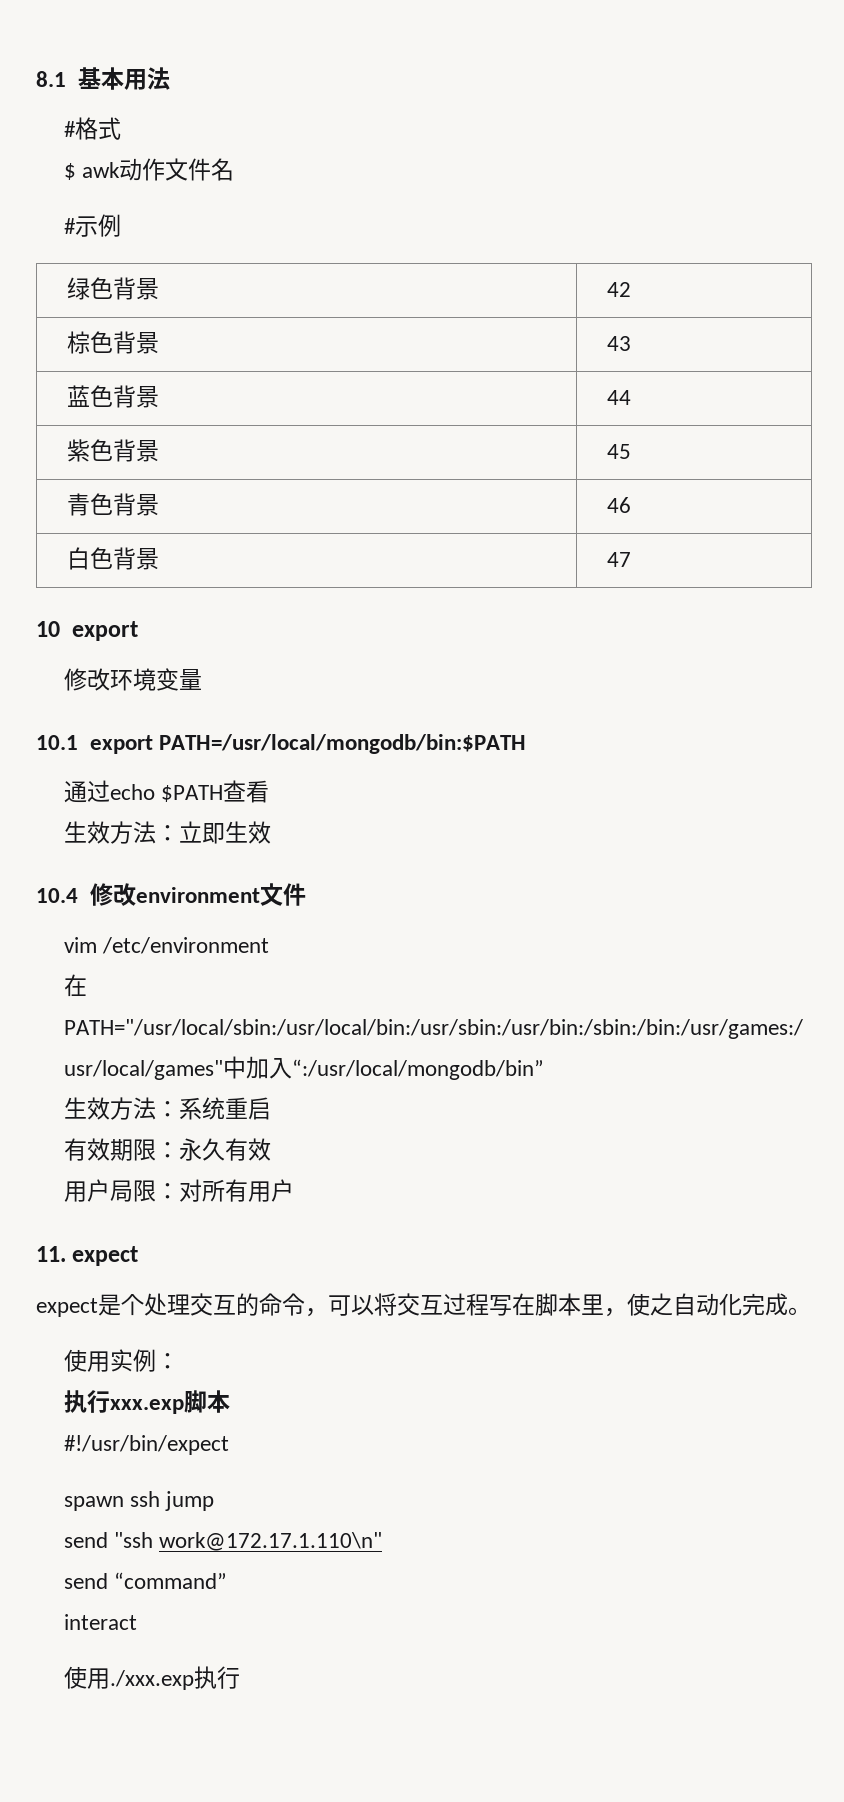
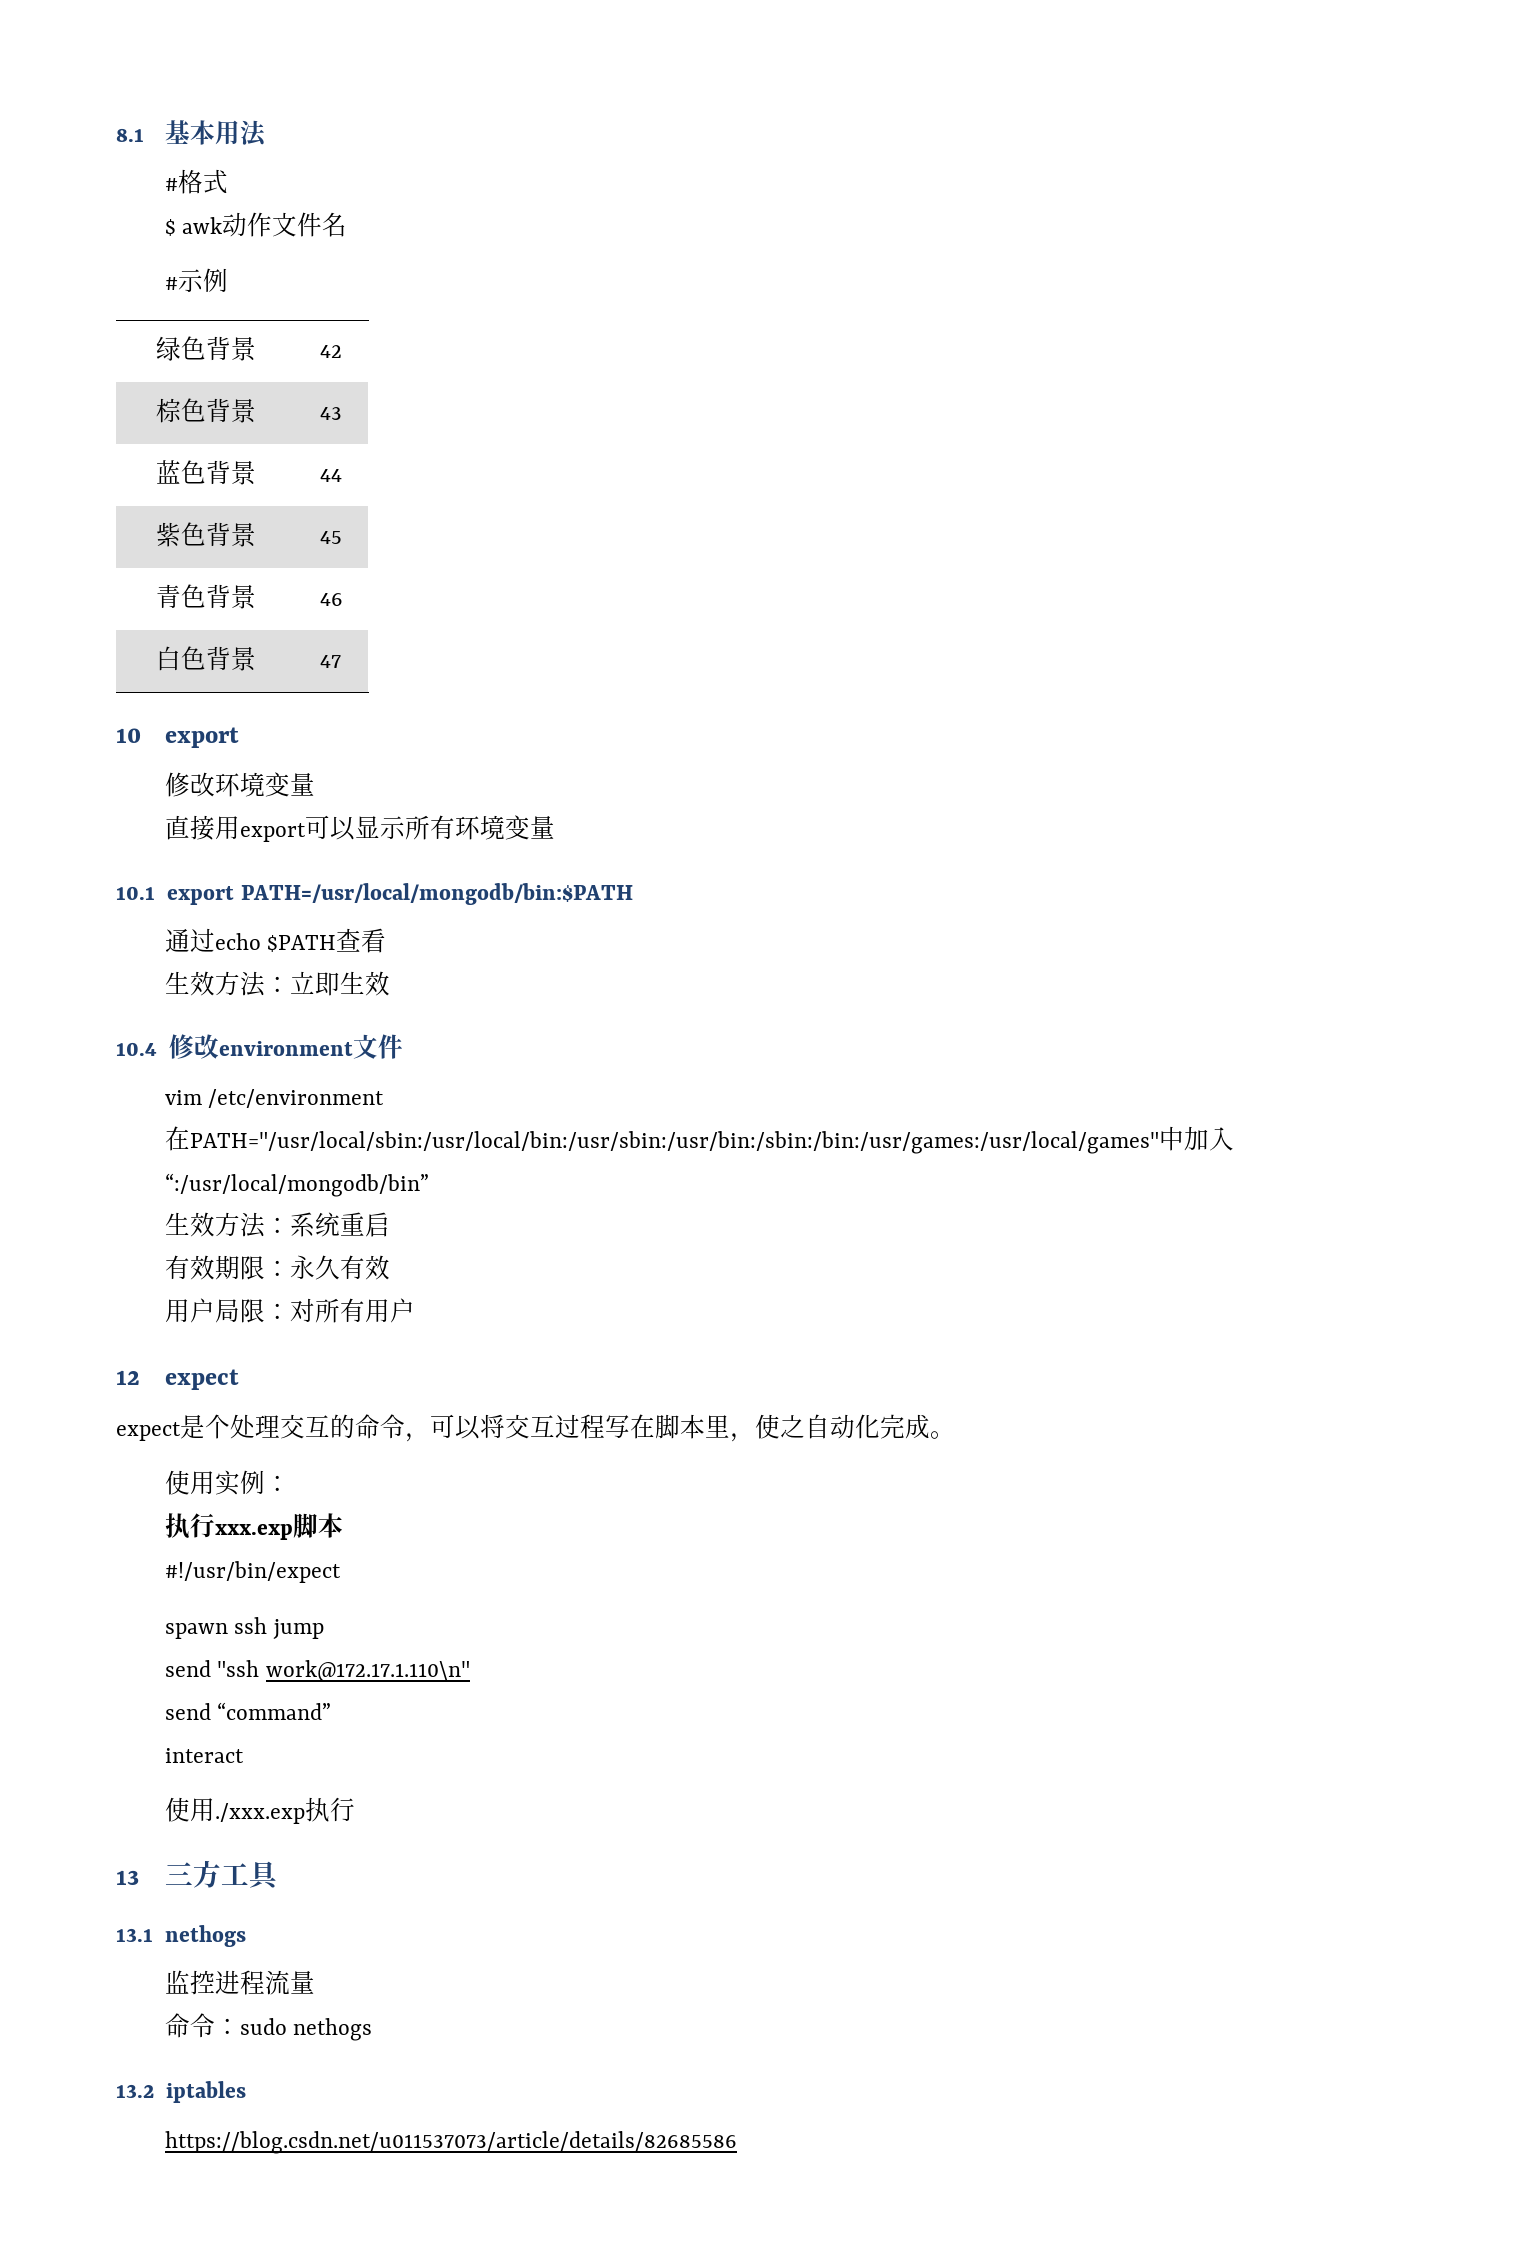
+ 直接用export可以显示所有环境变量
- 11. expect
+ 12 expect
+ 13三方工具
+ 13.1 nethogs
+ 监控进程流量
+ 命令：sudo nethogs
+ 13.2 iptables
+ https://blog.csdn.net/u011537073/article/details/82685586

